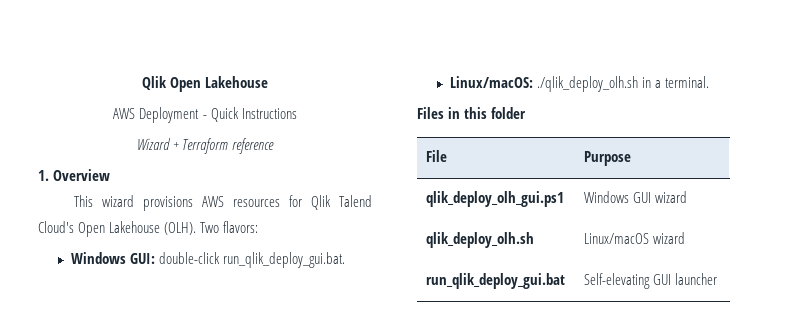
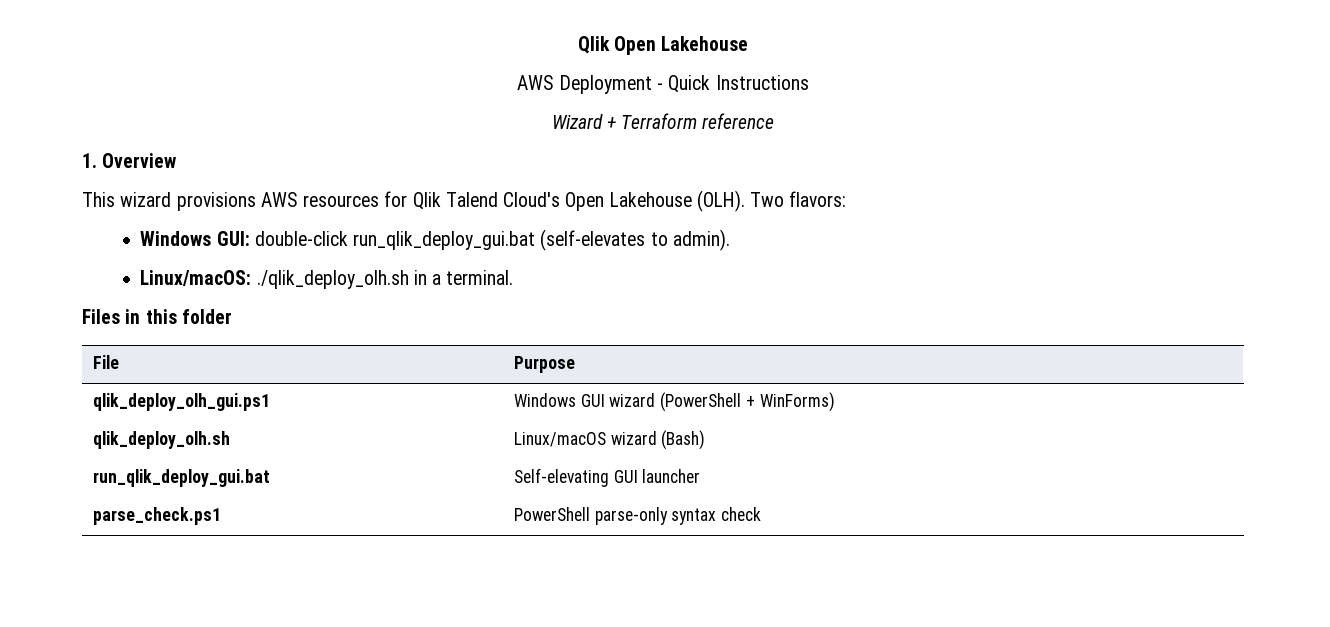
- Windows GUI: double-click run_qlik_deploy_gui.bat.
+ Windows GUI: double-click run_qlik_deploy_gui.bat (self-elevates to admin).
- qlik_deploy_olh_gui.ps1 | Windows GUI wizard
+ qlik_deploy_olh_gui.ps1 | Windows GUI wizard (PowerShell + WinForms)
- qlik_deploy_olh.sh | Linux/macOS wizard
+ qlik_deploy_olh.sh | Linux/macOS wizard (Bash)
+ parse_check.ps1 | PowerShell parse-only syntax check

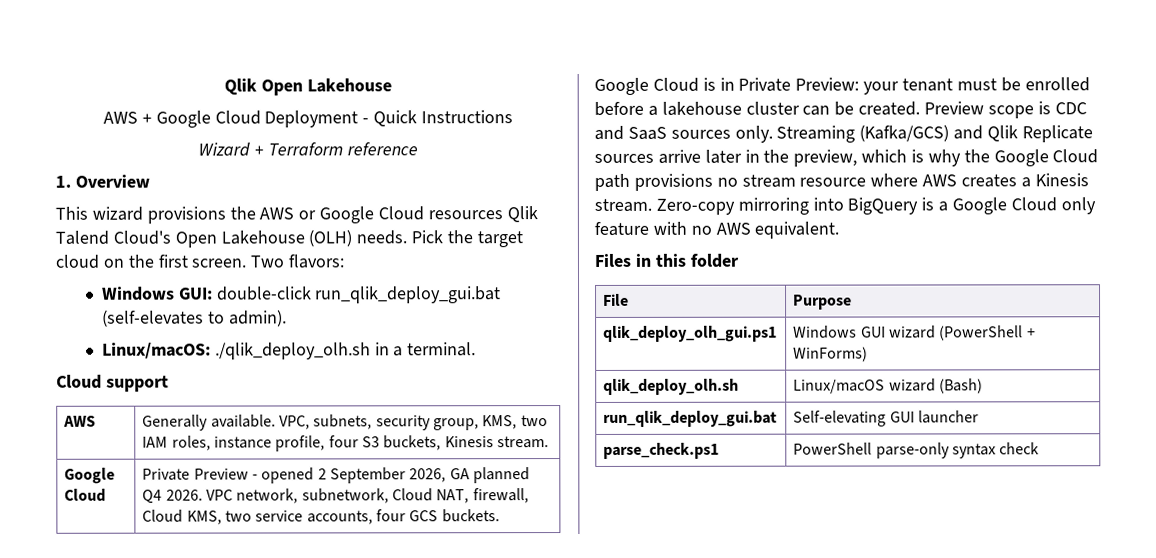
- AWS Deployment - Quick Instructions
+ AWS + Google Cloud Deployment - Quick Instructions
- This wizard provisions AWS resources for Qlik Talend Cloud's Open Lakehouse (OLH).
+ This wizard provisions the AWS or Google Cloud resources Qlik Talend Cloud's Open Lakehouse (OLH) needs. Pick the target cloud on the first screen.
+ Cloud support
+ AWS | Generally available. VPC, subnets, security group, KMS, two IAM roles, instance profile, four S3 buckets, Kinesis stream.
+ Google Cloud | Private Preview - opened 2 September 2026, GA planned Q4 2026. VPC network, subnetwork, Cloud NAT, firewall, Cloud KMS, two service accounts, four GCS buckets.
+ Google Cloud is in Private Preview: your tenant must be enrolled before a lakehouse cluster can be created. Preview scope is CDC and SaaS sources only. Streaming (Kafka/GCS) and Qlik Replicate sources arrive later in the preview, which is why the Google Cloud path provisions no stream resource where AWS creates a Kinesis stream. Zero-copy mirroring into BigQuery is a Google Cloud only feature with no AWS equivalent.

